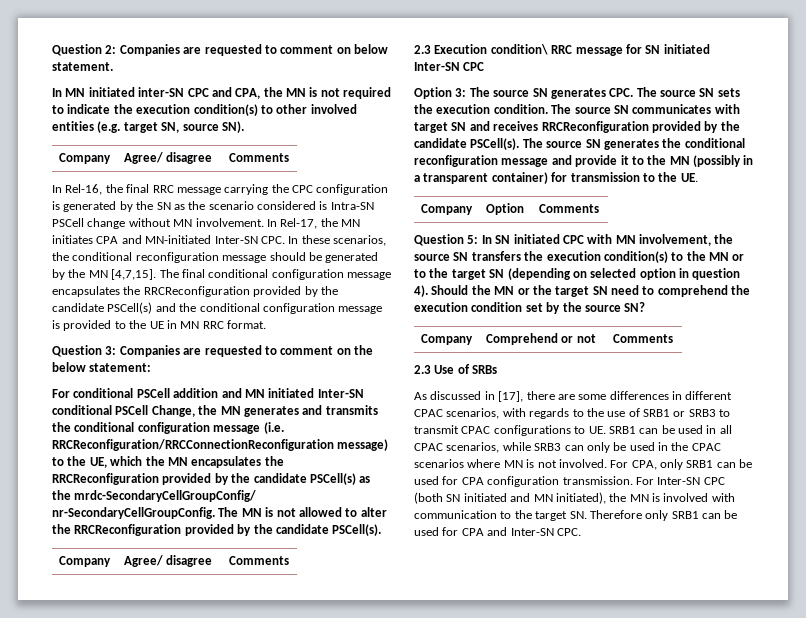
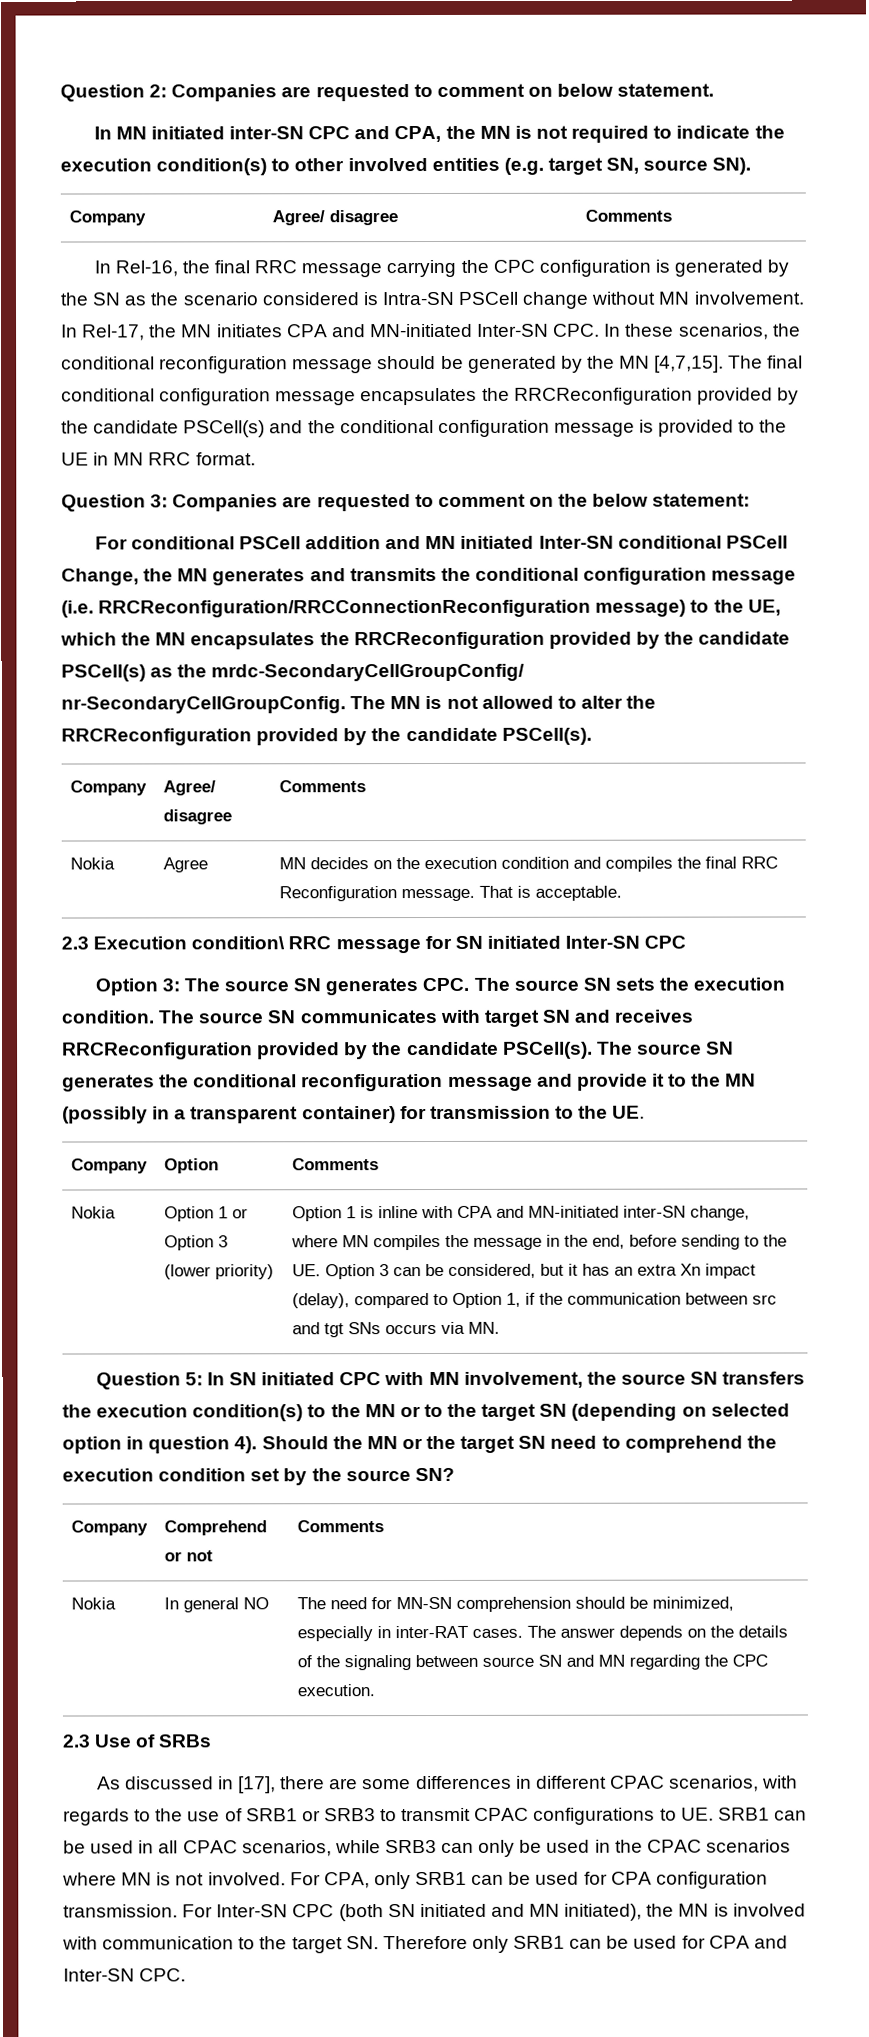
+ Nokia | Agree | MN decides on the execution condition and compiles the final RRC Reconfiguration message. That is acceptable.
+ Nokia | Option 1 or Option 3 (lower priority) | Option 1 is inline with CPA and MN-initiated inter-SN change, where MN compiles the message in the end, before sending to the UE. Option 3 can be considered, but it has an extra Xn impact (delay), compared to Option 1, if the communication between src and tgt SNs occurs via MN.
+ Nokia | In general NO | The need for MN-SN comprehension should be minimized, especially in inter-RAT cases. The answer depends on the details of the signaling between source SN and MN regarding the CPC execution.

